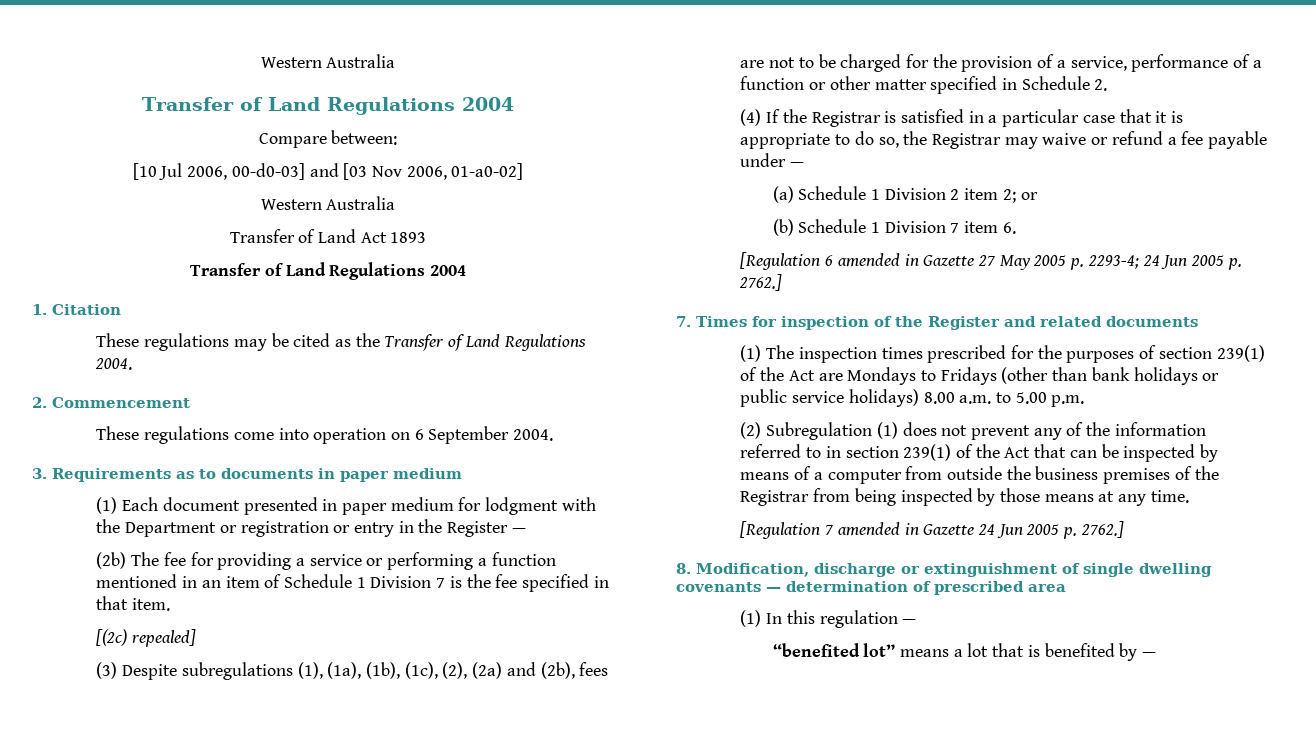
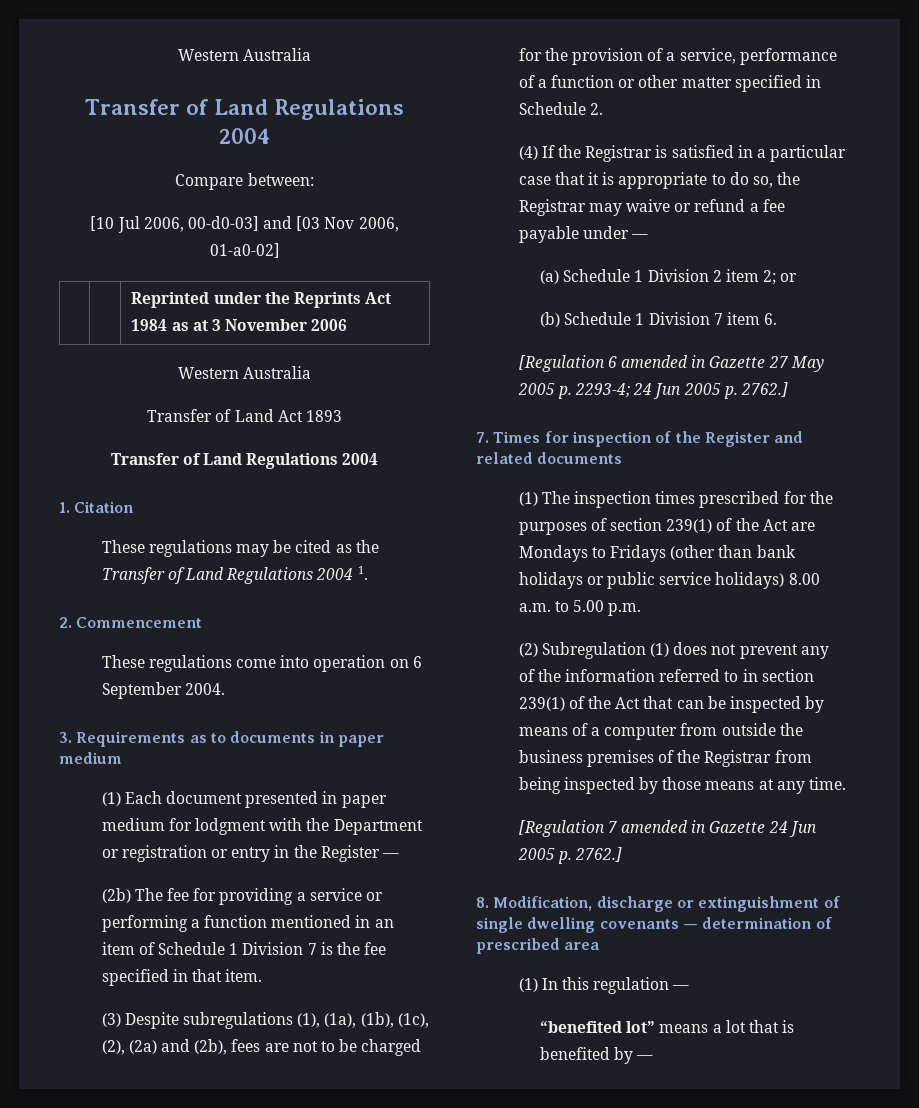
+ | | Reprinted under the Reprints Act 1984 as at 3 November 2006
- These regulations may be cited as the Transfer of Land Regulations 2004.
+ These regulations may be cited as the Transfer of Land Regulations 2004 1.
- [(2c) repealed]

